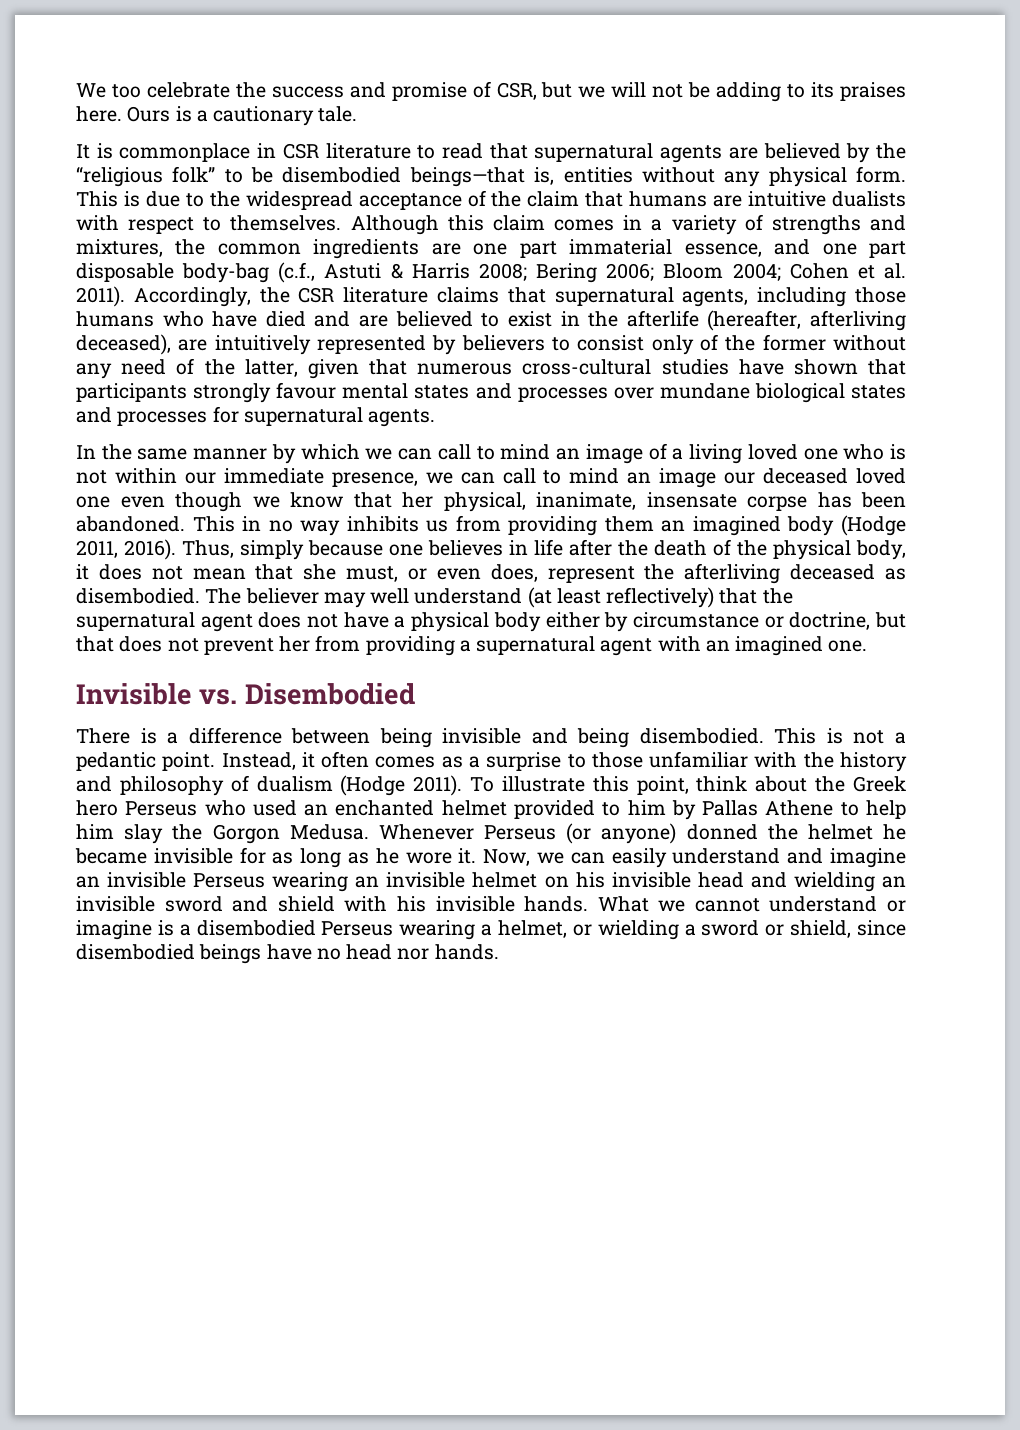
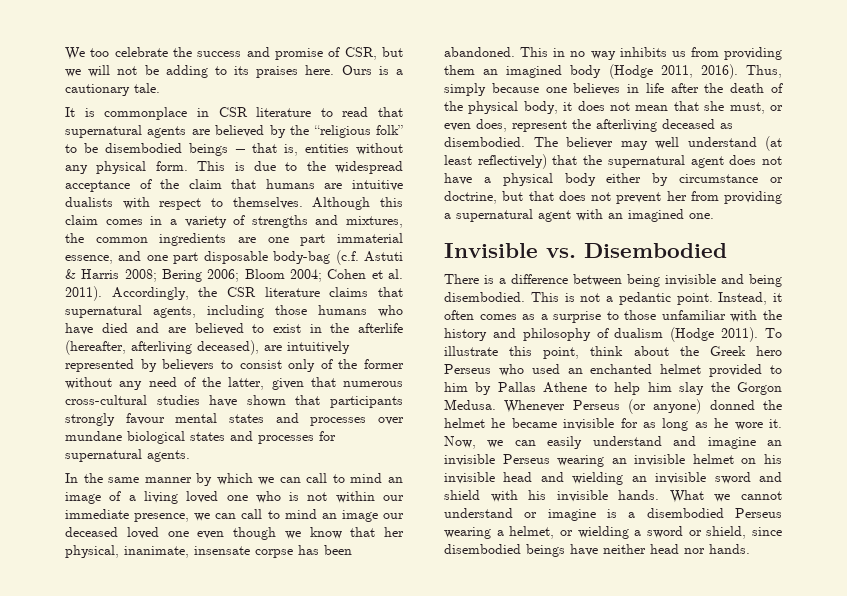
- It is commonplace in CSR literature to read that supernatural agents are believed by the “religious folk” to be disembodied beings—that is, entities without any physical form.
+ It is commonplace in CSR literature to read that supernatural agents are believed by the “religious folk” to be disembodied beings − that is, entities without any physical form.
- Although this claim comes in a variety of strengths and mixtures, the common ingredients are one part immaterial essence, and one part disposable body-bag (c.f., Astuti & Harris 2008; Bering 2006; Bloom 2004; Cohen et al. 2011).
+ Although this claim comes in a variety of strengths and mixtures, the common ingredients are one part immaterial essence, and one part disposable body-bag (c.f. Astuti & Harris 2008; Bering 2006; Bloom 2004; Cohen et al. 2011).
- What we cannot understand or imagine is a disembodied Perseus wearing a helmet, or wielding a sword or shield, since disembodied beings have no head nor hands.
+ What we cannot understand or imagine is a disembodied Perseus wearing a helmet, or wielding a sword or shield, since disembodied beings have neither head nor hands.

